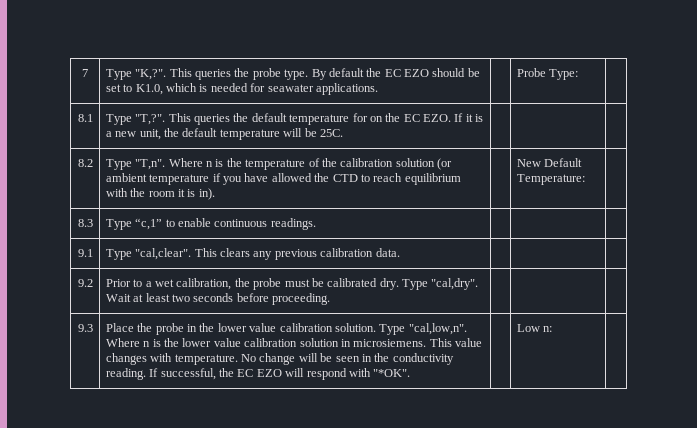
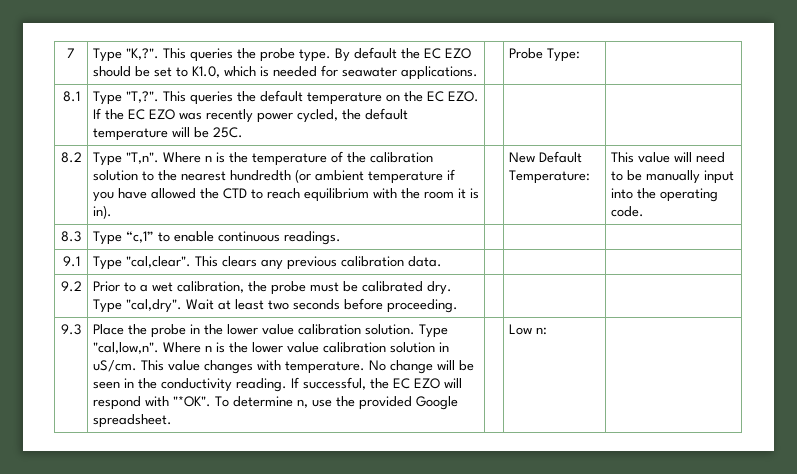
- 8.1 | Type "T,?". This queries the default temperature for on the EC EZO. If it is a new unit, the default temperature will be 25C. | | |
+ 8.1 | Type "T,?". This queries the default temperature on the EC EZO. If the EC EZO was recently power cycled, the default temperature will be 25C. | | |
- Where n is the temperature of the calibration solution (or ambient temperature if you have allowed the CTD to reach equilibrium with the room it is in).
+ Where n is the temperature of the calibration solution to the nearest hundredth (or ambient temperature if you have allowed the CTD to reach equilibrium with the room it is in).
+ This value will need to be manually input into the operating code.
- Where n is the lower value calibration solution in microsiemens.
+ Where n is the lower value calibration solution in uS/cm.
+ To determine n, use the provided Google spreadsheet.

